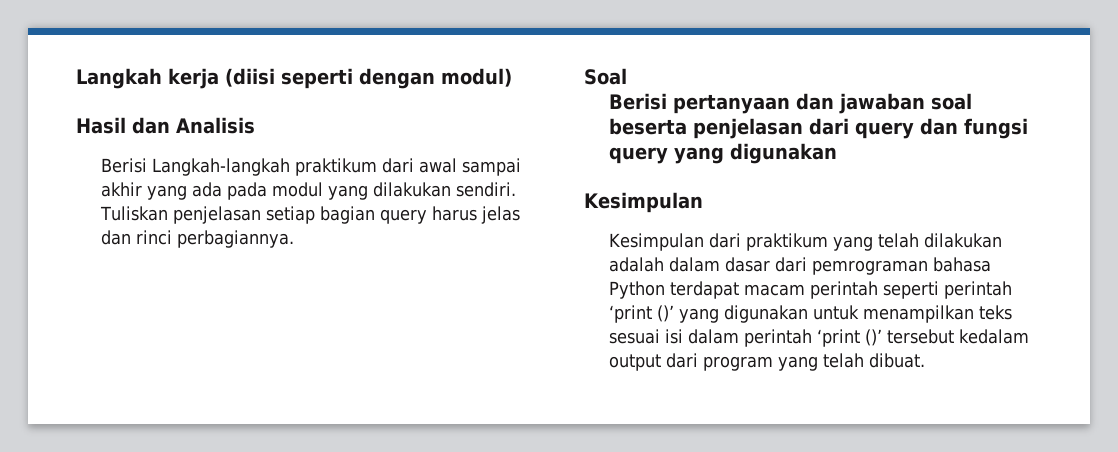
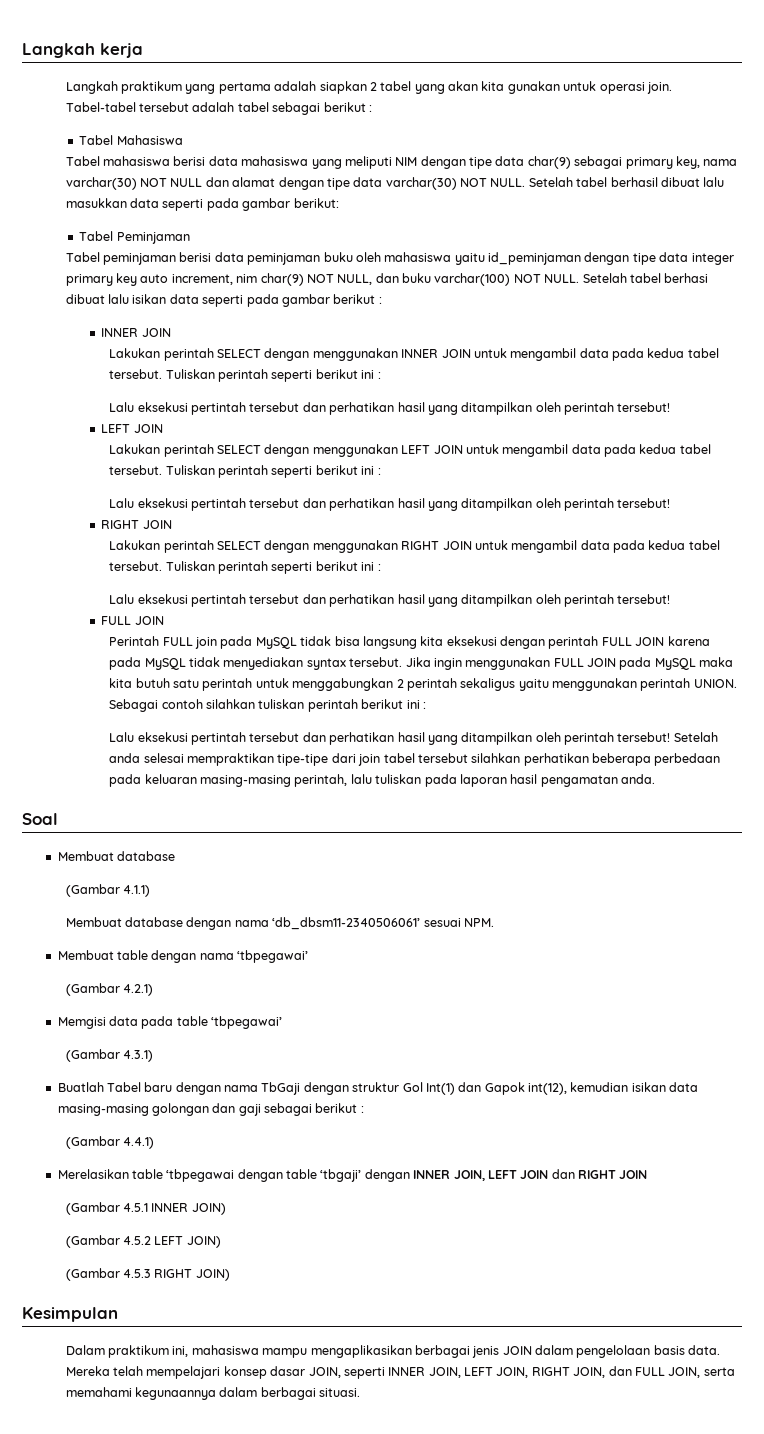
- Langkah kerja (diisi seperti dengan modul)
- Hasil dan Analisis
- Berisi Langkah-langkah praktikum dari awal sampai akhir yang ada pada modul yang dilakukan sendiri. Tuliskan penjelasan setiap bagian query harus jelas dan rinci perbagiannya.
+ Langkah kerja
+ Langkah praktikum yang pertama adalah siapkan 2 tabel yang akan kita gunakan untuk operasi join. Tabel-tabel tersebut adalah tabel sebagai berikut :
+ Tabel Mahasiswa
+ Tabel mahasiswa berisi data mahasiswa yang meliputi NIM dengan tipe data char(9) sebagai primary key, nama varchar(30) NOT NULL dan alamat dengan tipe data varchar(30) NOT NULL. Setelah tabel berhasil dibuat lalu masukkan data seperti pada gambar berikut:
+ Tabel Peminjaman
+ Tabel peminjaman berisi data peminjaman buku oleh mahasiswa yaitu id_peminjaman dengan tipe data integer primary key auto increment, nim char(9) NOT NULL, dan buku varchar(100) NOT NULL. Setelah tabel berhasi dibuat lalu isikan data seperti pada gambar berikut :
+ INNER JOIN
+ Lakukan perintah SELECT dengan menggunakan INNER JOIN untuk mengambil data pada kedua tabel tersebut. Tuliskan perintah seperti berikut ini :
+ Lalu eksekusi pertintah tersebut dan perhatikan hasil yang ditampilkan oleh perintah tersebut!
+ LEFT JOIN
+ Lakukan perintah SELECT dengan menggunakan LEFT JOIN untuk mengambil data pada kedua tabel tersebut. Tuliskan perintah seperti berikut ini :
+ Lalu eksekusi pertintah tersebut dan perhatikan hasil yang ditampilkan oleh perintah tersebut!
+ RIGHT JOIN
+ Lakukan perintah SELECT dengan menggunakan RIGHT JOIN untuk mengambil data pada kedua tabel tersebut. Tuliskan perintah seperti berikut ini :
+ Lalu eksekusi pertintah tersebut dan perhatikan hasil yang ditampilkan oleh perintah tersebut!
+ FULL JOIN
+ Perintah FULL join pada MySQL tidak bisa langsung kita eksekusi dengan perintah FULL JOIN karena pada MySQL tidak menyediakan syntax tersebut. Jika ingin menggunakan FULL JOIN pada MySQL maka kita butuh satu perintah untuk menggabungkan 2 perintah sekaligus yaitu menggunakan perintah UNION. Sebagai contoh silahkan tuliskan perintah berikut ini :
+ Lalu eksekusi pertintah tersebut dan perhatikan hasil yang ditampilkan oleh perintah tersebut! Setelah anda selesai mempraktikan tipe-tipe dari join tabel tersebut silahkan perhatikan beberapa perbedaan pada keluaran masing-masing perintah, lalu tuliskan pada laporan hasil pengamatan anda.
  Soal
- Berisi pertanyaan dan jawaban soal beserta penjelasan dari query dan fungsi query yang digunakan
+ Membuat database
+ (Gambar 4.1.1)
+ Membuat database dengan nama ‘db_dbsm11-2340506061’ sesuai NPM.
+ Membuat table dengan nama ‘tbpegawai’
+ (Gambar 4.2.1)
+ Memgisi data pada table ‘tbpegawai’
+ (Gambar 4.3.1)
+ Buatlah Tabel baru dengan nama TbGaji dengan struktur Gol Int(1) dan Gapok int(12), kemudian isikan data masing-masing golongan dan gaji sebagai berikut :
+ (Gambar 4.4.1)
+ Merelasikan table ‘tbpegawai dengan table ‘tbgaji’ dengan INNER JOIN, LEFT JOIN dan RIGHT JOIN
+ (Gambar 4.5.1 INNER JOIN)
+ (Gambar 4.5.2 LEFT JOIN)
+ (Gambar 4.5.3 RIGHT JOIN)
  Kesimpulan
- Kesimpulan dari praktikum yang telah dilakukan adalah dalam dasar dari pemrograman bahasa Python terdapat macam perintah seperti perintah ‘print ()’ yang digunakan untuk menampilkan teks sesuai isi dalam perintah ‘print ()’ tersebut kedalam output dari program yang telah dibuat.
+ Dalam praktikum ini, mahasiswa mampu mengaplikasikan berbagai jenis JOIN dalam pengelolaan basis data. Mereka telah mempelajari konsep dasar JOIN, seperti INNER JOIN, LEFT JOIN, RIGHT JOIN, dan FULL JOIN, serta memahami kegunaannya dalam berbagai situasi.

